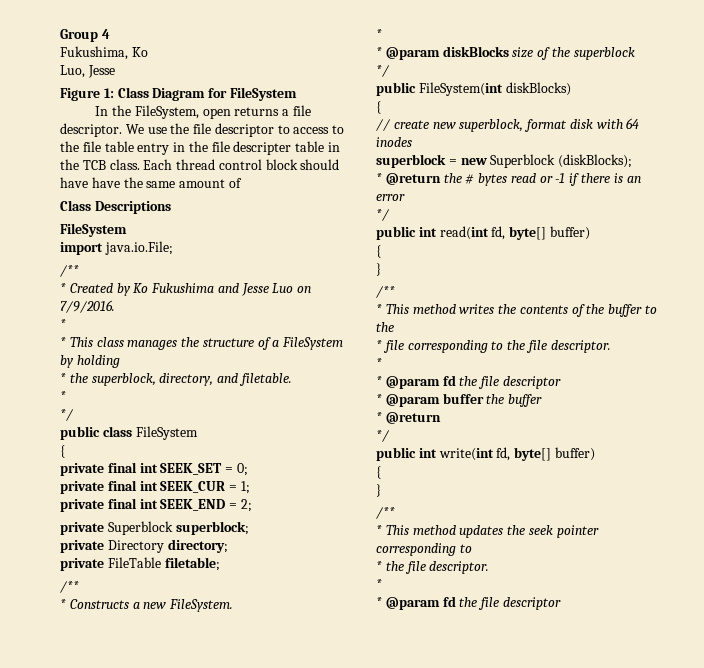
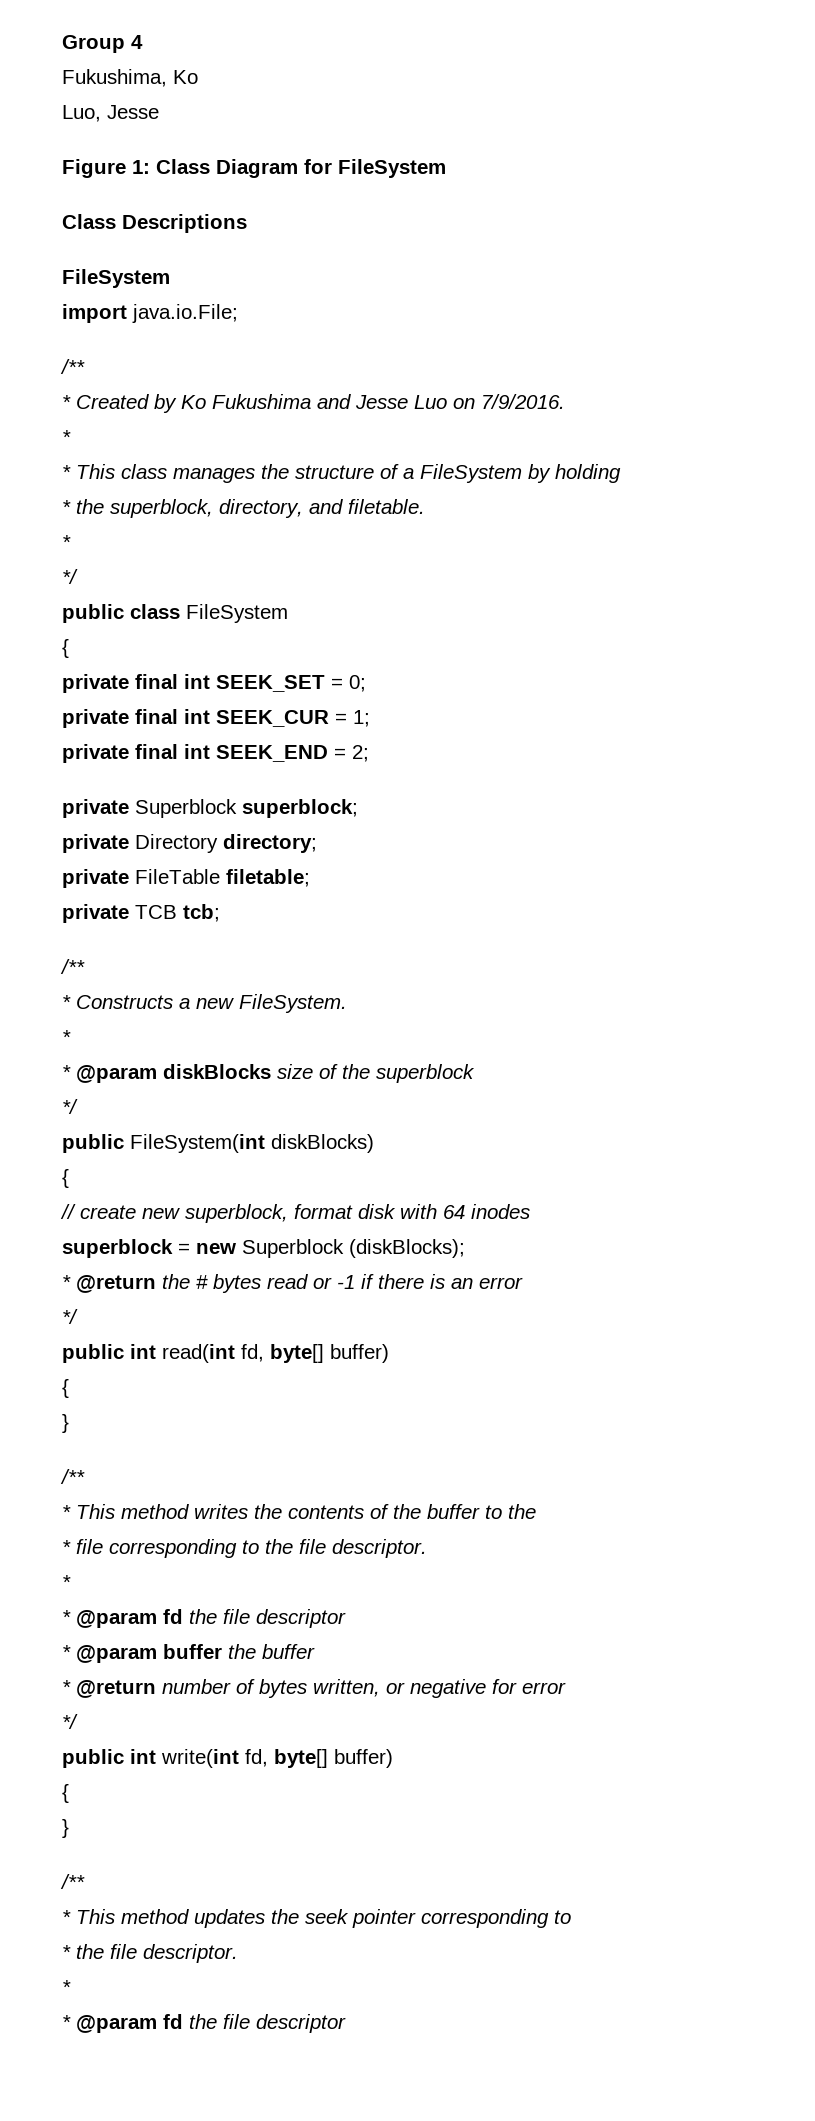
- In the FileSystem, open returns a file descriptor. We use the file descriptor to access to the file table entry in the file descripter table in the TCB class. Each thread control block should have have the same amount of
+ private TCB tcb;
  * @param buffer the buffer
- * @return
+ * @return number of bytes written, or negative for error

